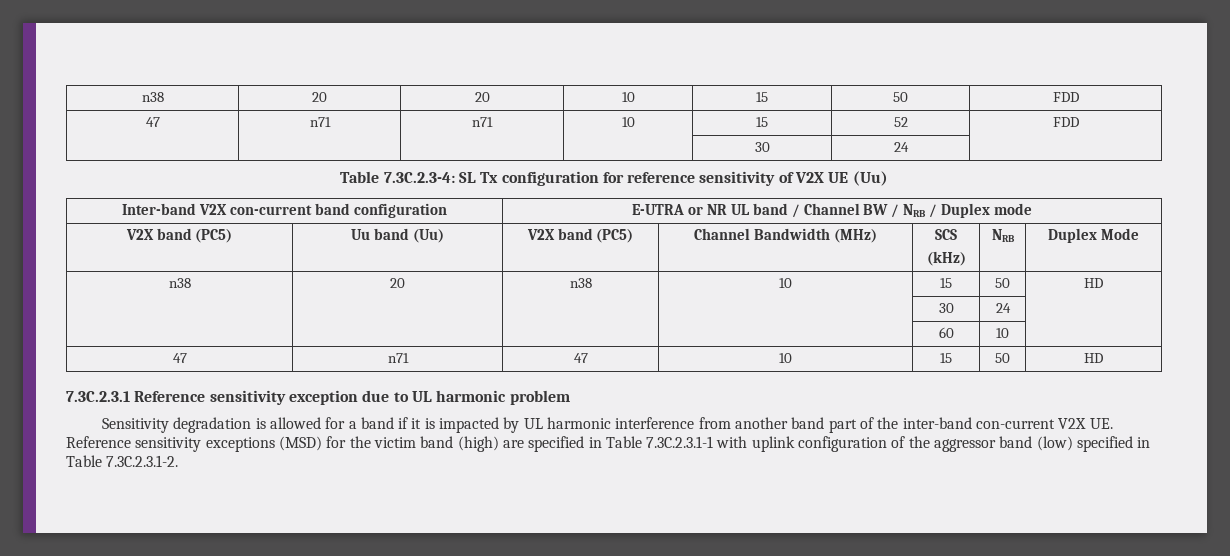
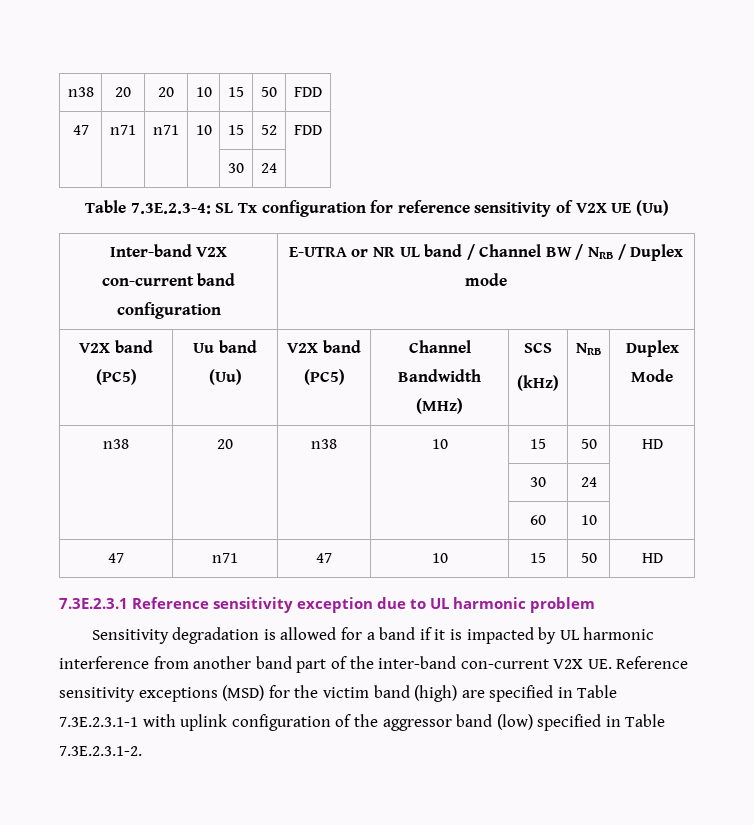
- Table 7.3C.2.3-4: SL Tx configuration for reference sensitivity of V2X UE (Uu)
+ Table 7.3E.2.3-4: SL Tx configuration for reference sensitivity of V2X UE (Uu)
- 7.3C.2.3.1 Reference sensitivity exception due to UL harmonic problem
+ 7.3E.2.3.1 Reference sensitivity exception due to UL harmonic problem
- Sensitivity degradation is allowed for a band if it is impacted by UL harmonic interference from another band part of the inter-band con-current V2X UE. Reference sensitivity exceptions (MSD) for the victim band (high) are specified in Table 7.3C.2.3.1-1 with uplink configuration of the aggressor band (low) specified in Table 7.3C.2.3.1-2.
+ Sensitivity degradation is allowed for a band if it is impacted by UL harmonic interference from another band part of the inter-band con-current V2X UE. Reference sensitivity exceptions (MSD) for the victim band (high) are specified in Table 7.3E.2.3.1-1 with uplink configuration of the aggressor band (low) specified in Table 7.3E.2.3.1-2.

